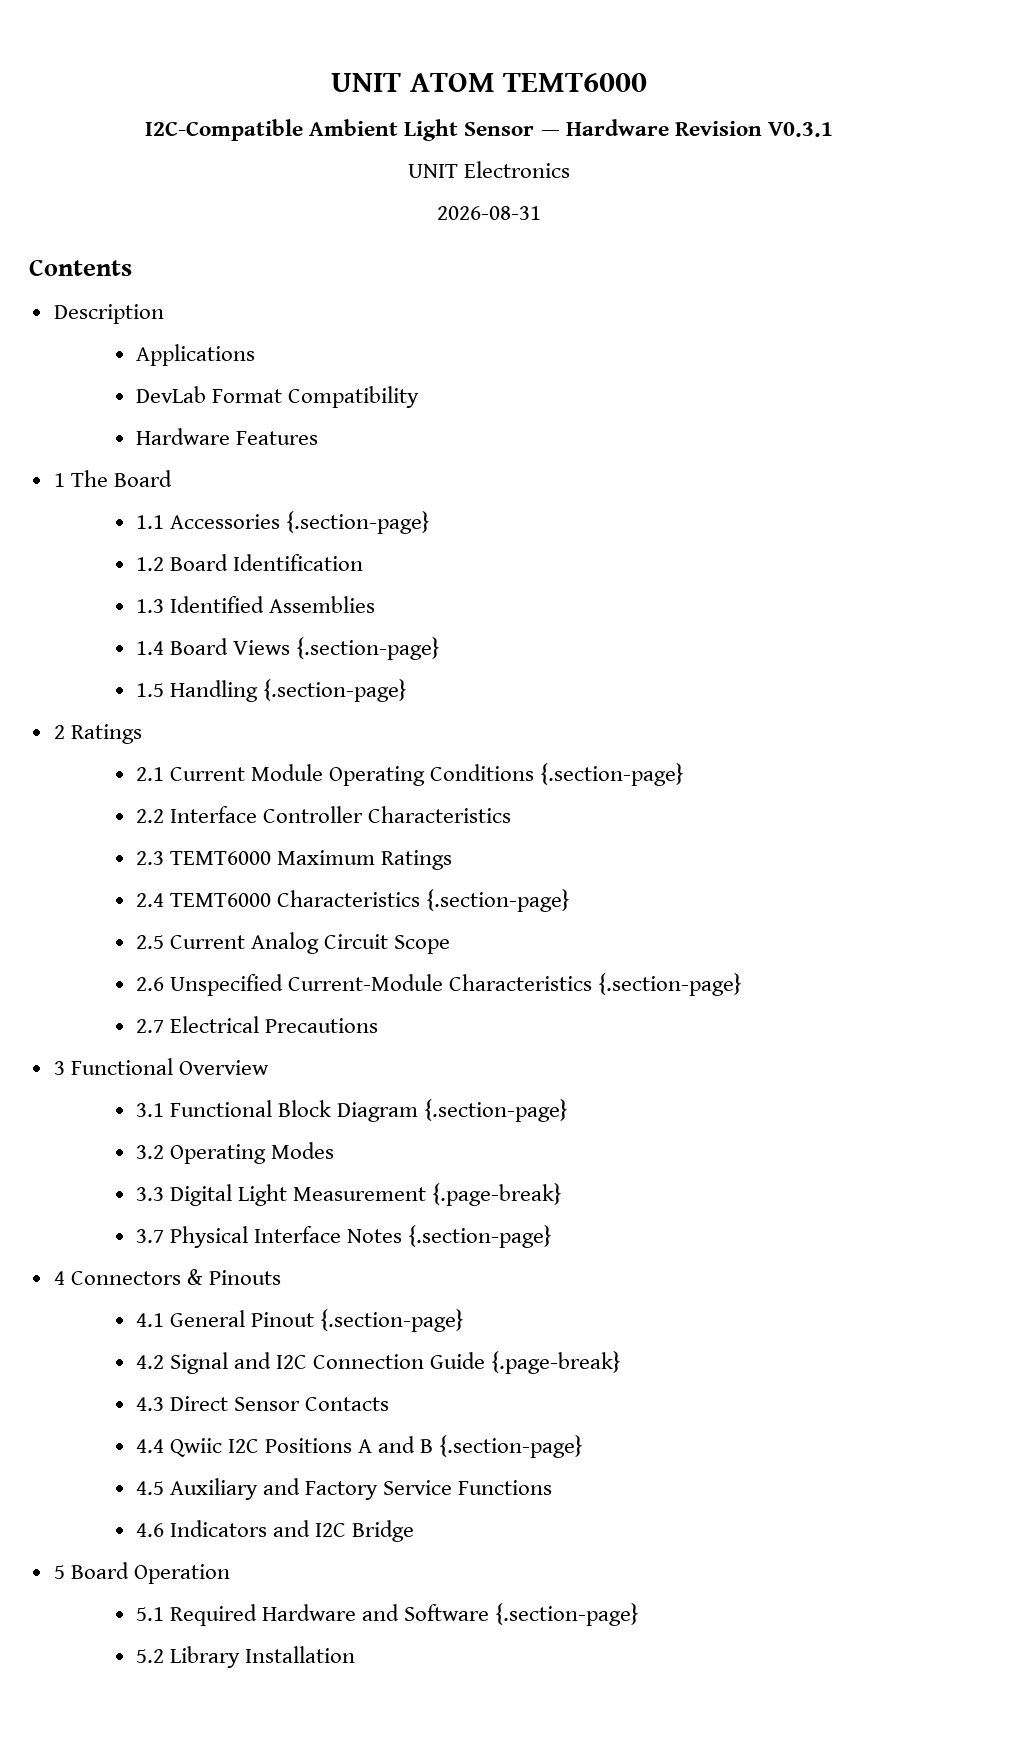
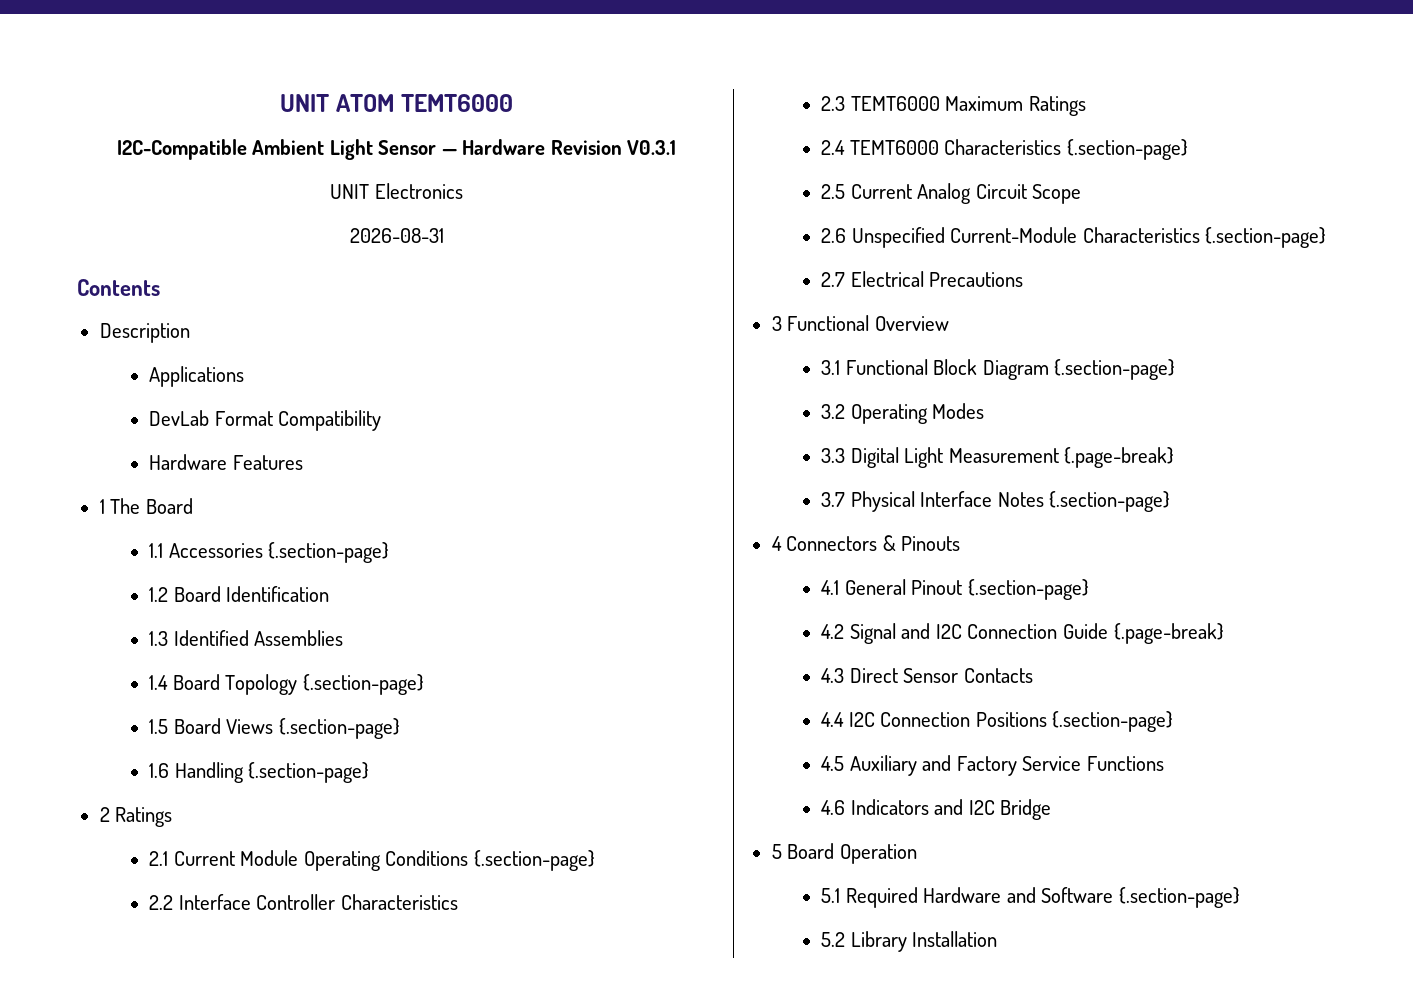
- 1.4 Board Views {.section-page}
+ 1.4 Board Topology {.section-page}
+ 1.5 Board Views {.section-page}
- 1.5 Handling {.section-page}
+ 1.6 Handling {.section-page}
- 4.4 Qwiic I2C Positions A and B {.section-page}
+ 4.4 I2C Connection Positions {.section-page}

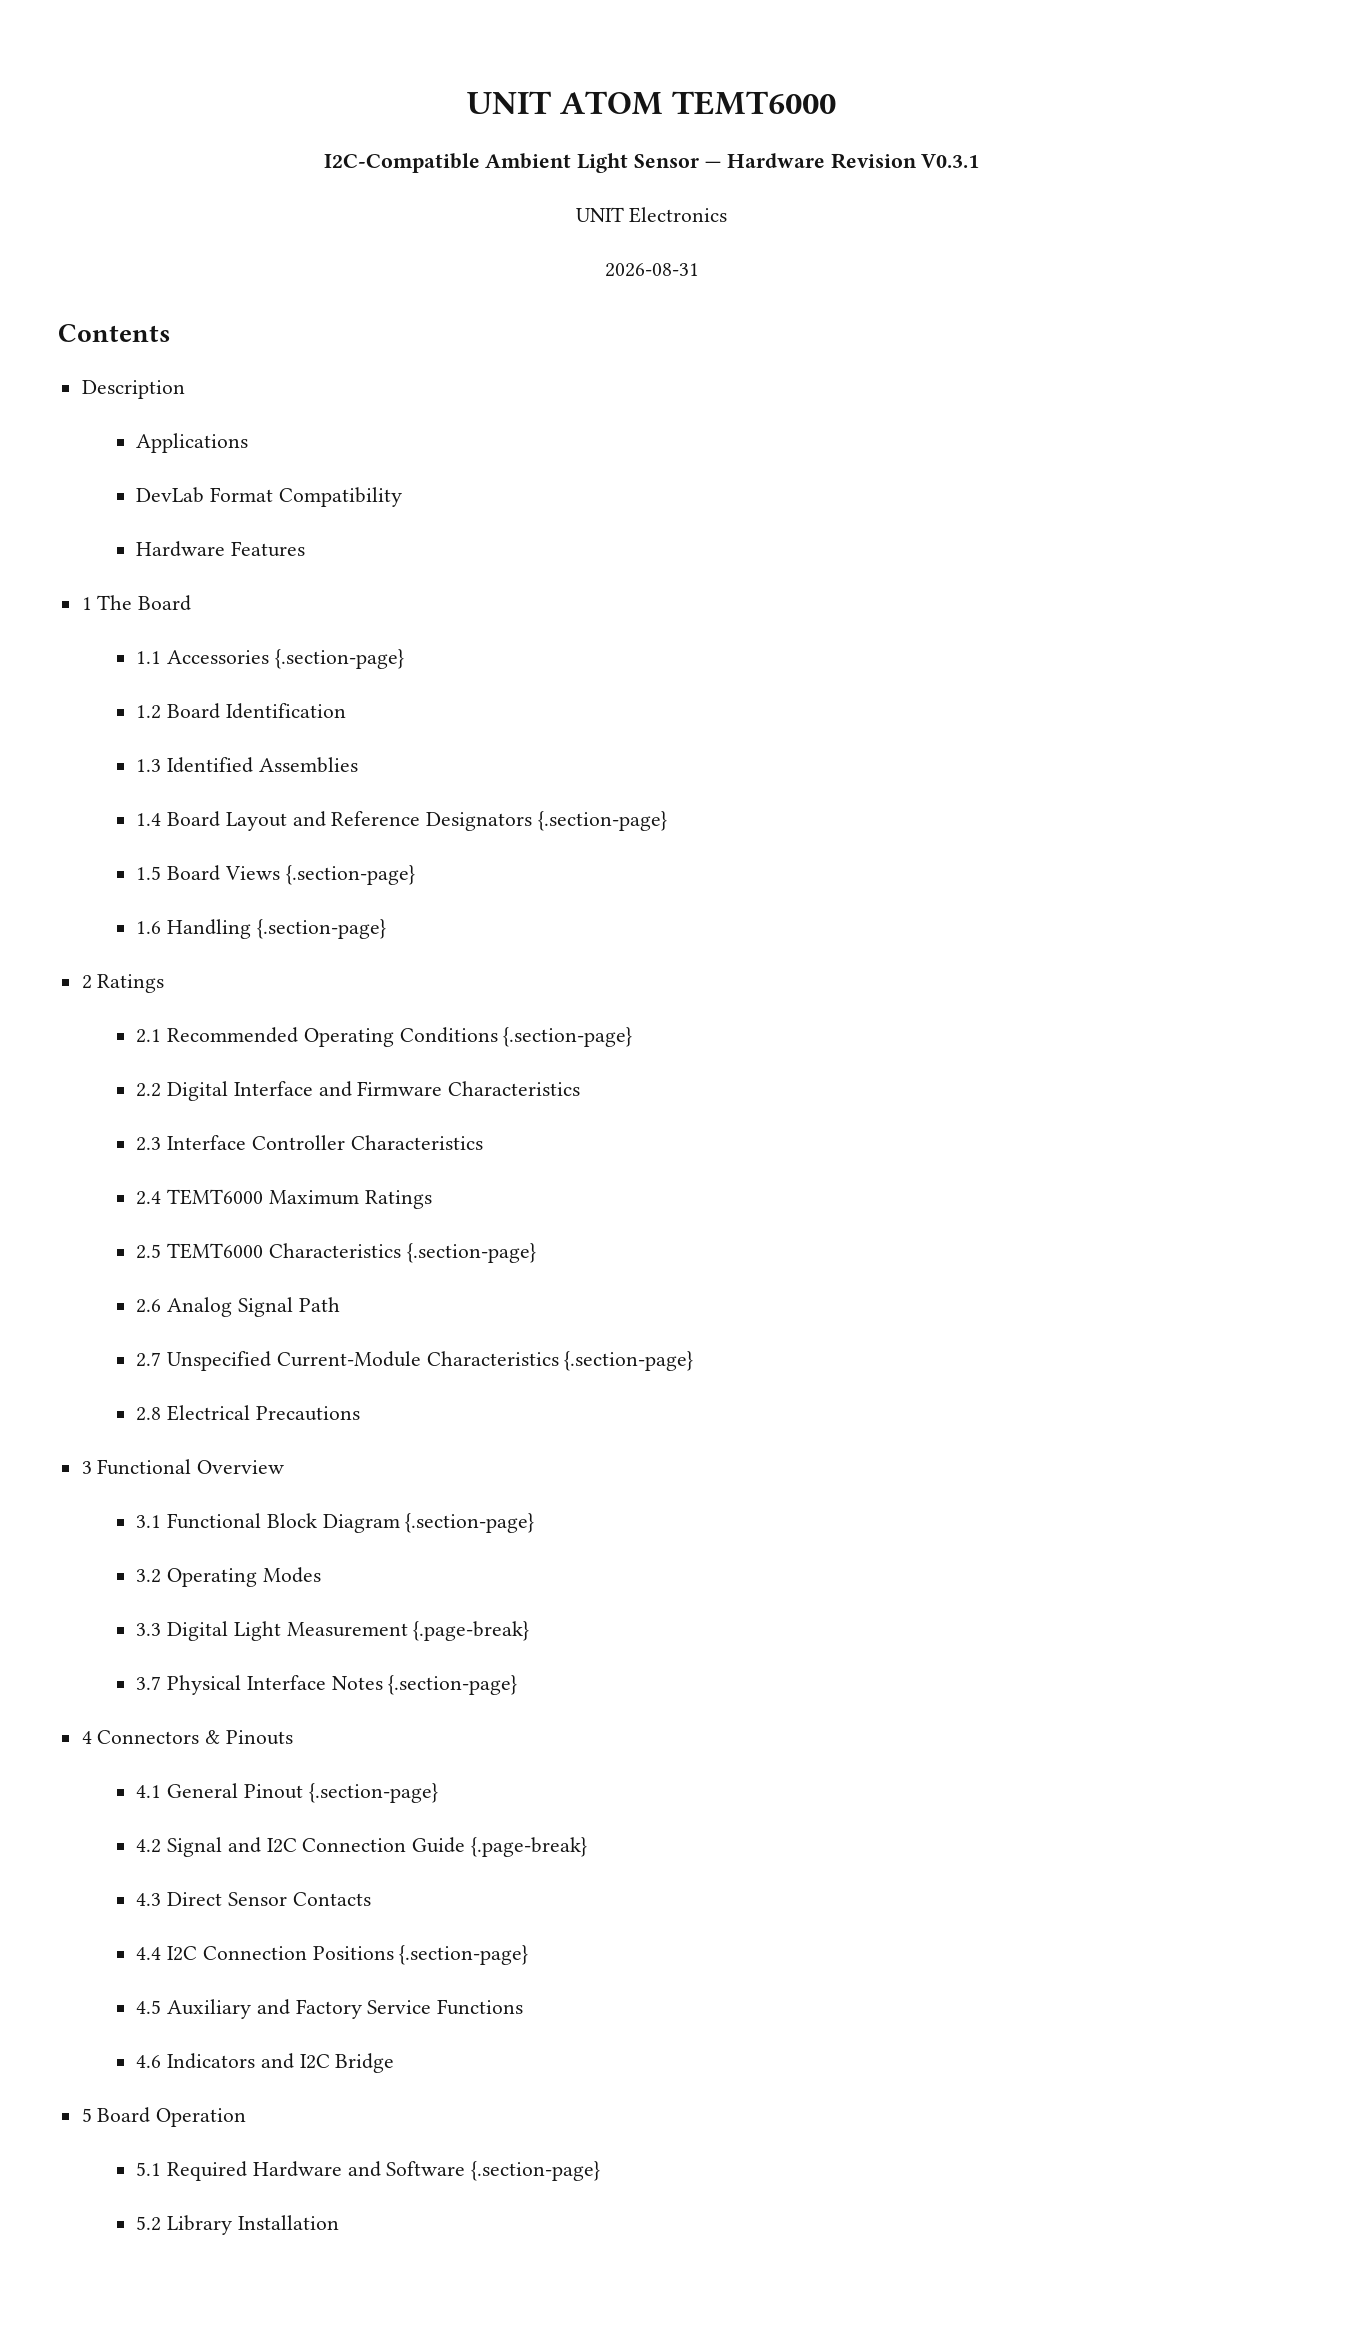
- 1.4 Board Topology {.section-page}
+ 1.4 Board Layout and Reference Designators {.section-page}
- 2.1 Current Module Operating Conditions {.section-page}
+ 2.1 Recommended Operating Conditions {.section-page}
- 2.2 Interface Controller Characteristics
+ 2.2 Digital Interface and Firmware Characteristics
+ 2.3 Interface Controller Characteristics
- 2.3 TEMT6000 Maximum Ratings
+ 2.4 TEMT6000 Maximum Ratings
- 2.4 TEMT6000 Characteristics {.section-page}
+ 2.5 TEMT6000 Characteristics {.section-page}
- 2.5 Current Analog Circuit Scope
- 2.6 Unspecified Current-Module Characteristics {.section-page}
+ 2.6 Analog Signal Path
+ 2.7 Unspecified Current-Module Characteristics {.section-page}
- 2.7 Electrical Precautions
+ 2.8 Electrical Precautions

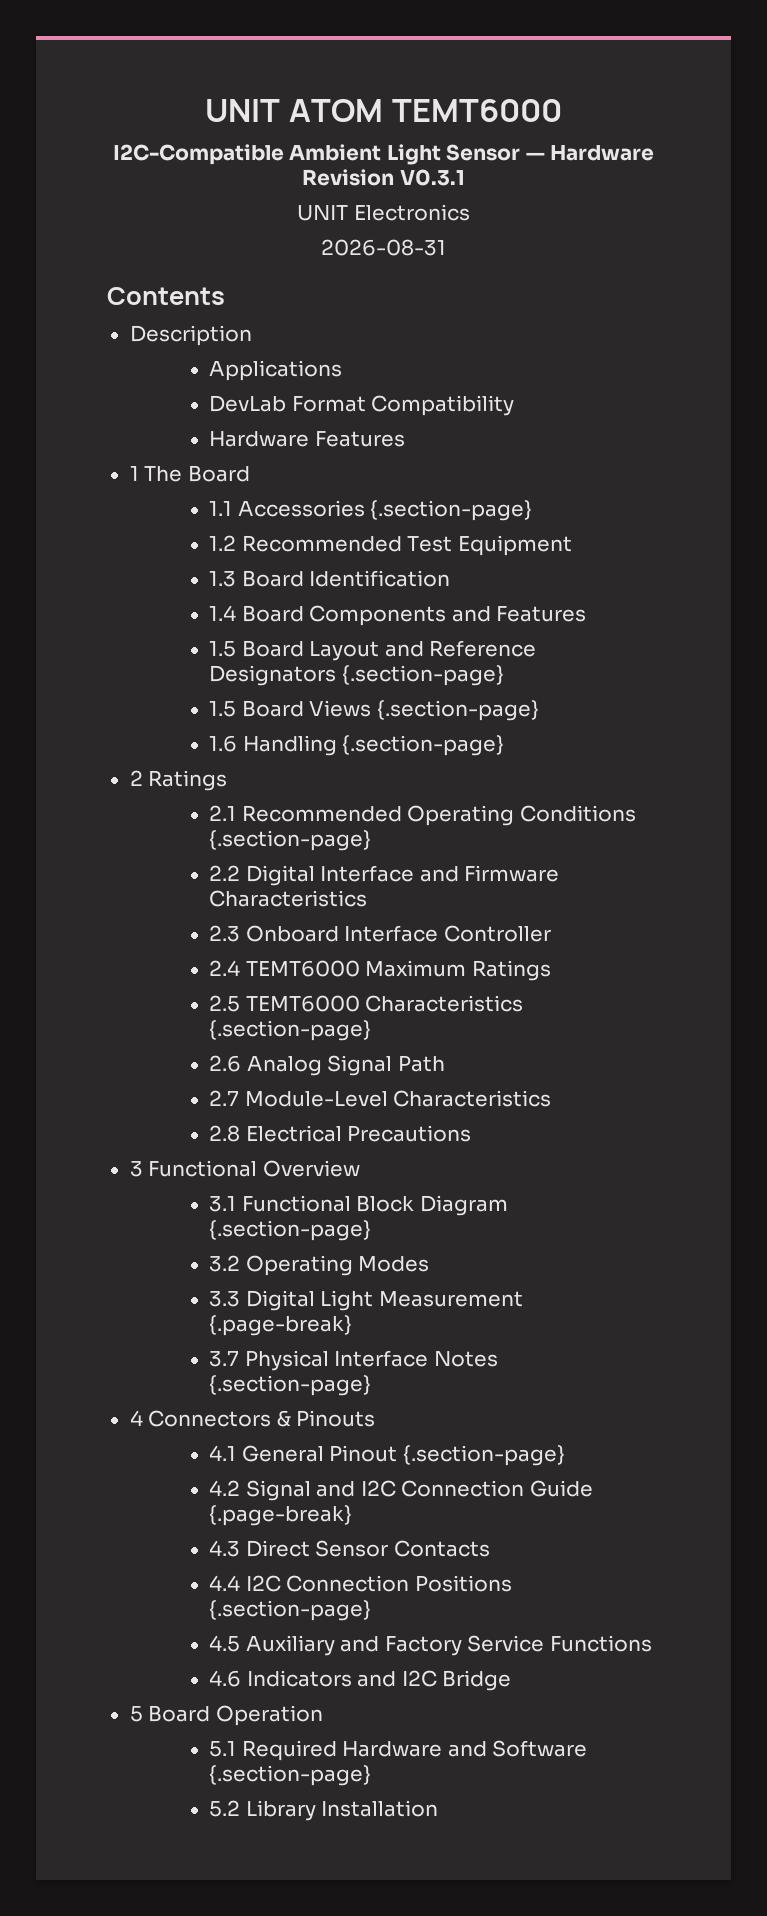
- 1.2 Board Identification
- 1.3 Identified Assemblies
- 1.4 Board Layout and Reference Designators {.section-page}
+ 1.2 Recommended Test Equipment
+ 1.3 Board Identification
+ 1.4 Board Components and Features
+ 1.5 Board Layout and Reference Designators {.section-page}
- 2.3 Interface Controller Characteristics
+ 2.3 Onboard Interface Controller
- 2.7 Unspecified Current-Module Characteristics {.section-page}
+ 2.7 Module-Level Characteristics

